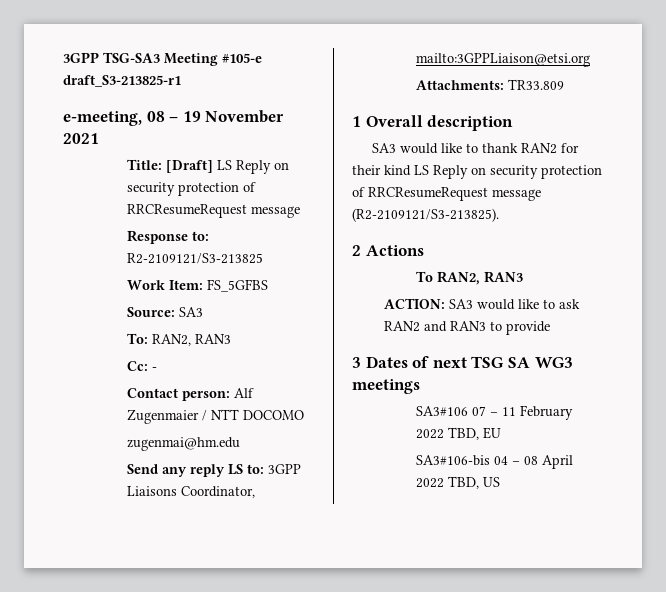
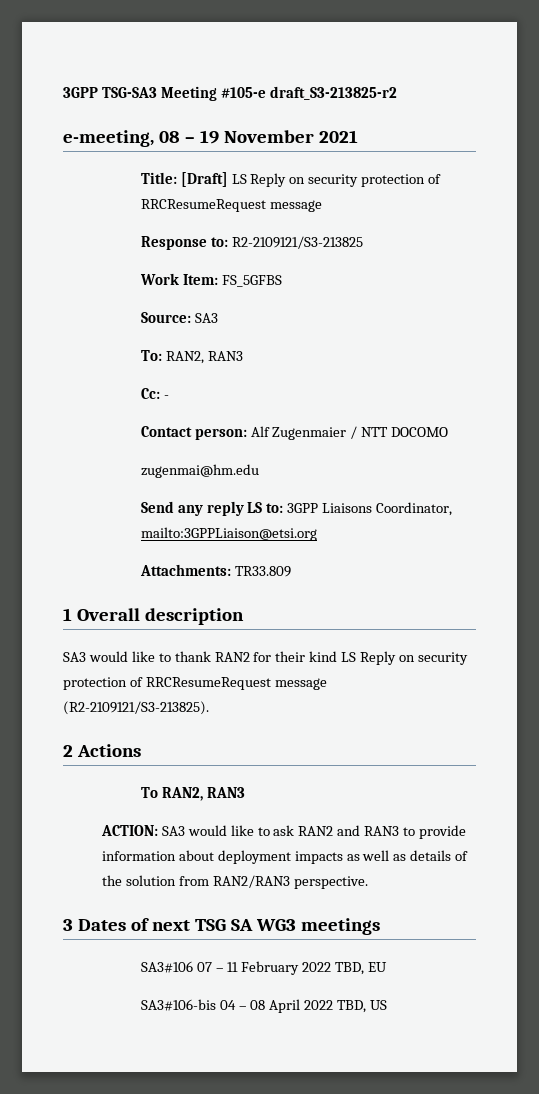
- 3GPP TSG-SA3 Meeting #105-e draft_S3-213825-r1
+ 3GPP TSG-SA3 Meeting #105-e draft_S3-213825-r2
- ACTION: SA3 would like to ask RAN2 and RAN3 to provide
+ ACTION: SA3 would like to ask RAN2 and RAN3 to provide information about deployment impacts as well as details of the solution from RAN2/RAN3 perspective.

